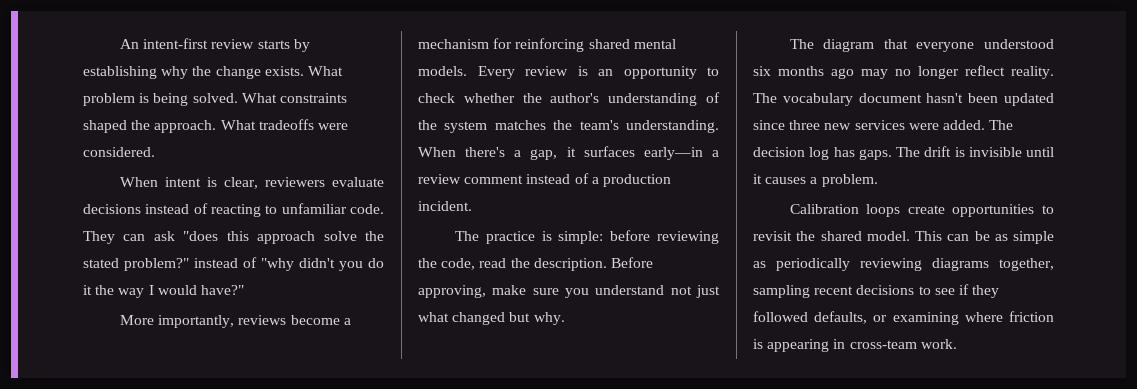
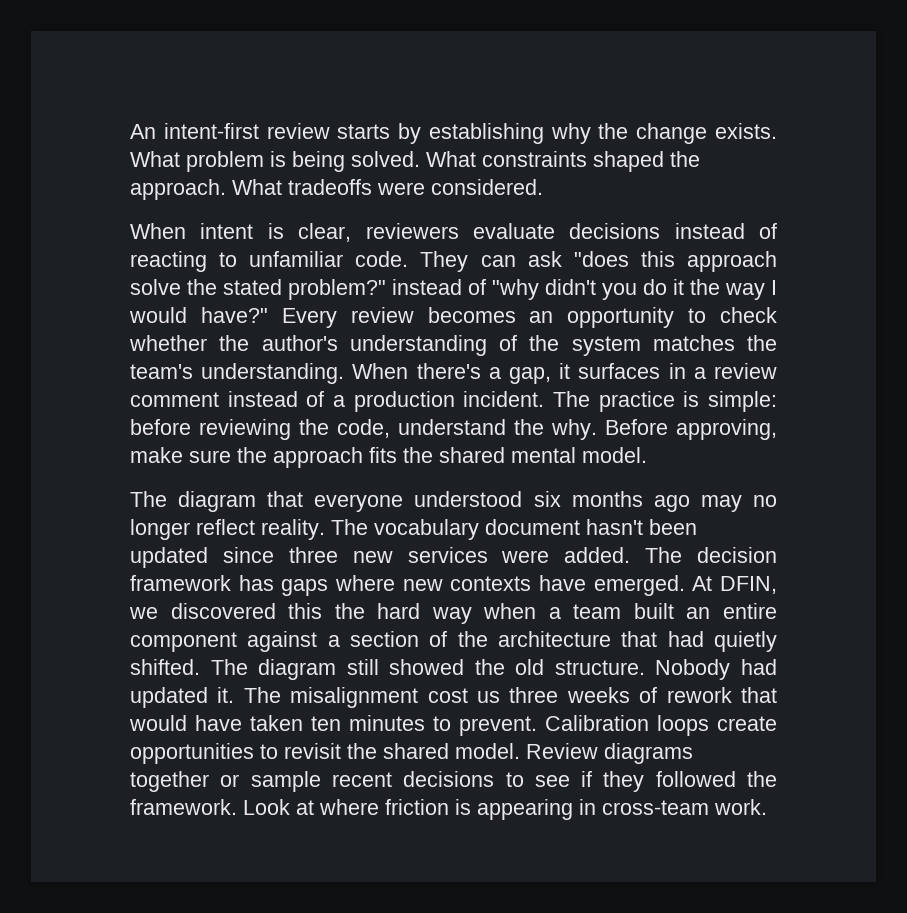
- They can ask "does this approach solve the stated problem?" instead of "why didn't you do it the way I would have?"
- More importantly, reviews become a mechanism for reinforcing shared mental models. Every review is an opportunity to check whether the author's understanding of the system matches the team's understanding.
+ They can ask "does this approach solve the stated problem?" instead of "why didn't you do it the way I would have?" Every review becomes an opportunity to check whether the author's understanding of the system matches the team's understanding.
- When there's a gap, it surfaces early—in a review comment instead of a production incident.
- The practice is simple: before reviewing the code, read the description.
+ When there's a gap, it surfaces in a review comment instead of a production incident. The practice is simple: before reviewing the code, understand the why.
- Before approving, make sure you understand not just what changed but why.
+ Before approving, make sure the approach fits the shared mental model.
- The decision log has gaps. The drift is invisible until it causes a problem.
- Calibration loops create opportunities to revisit the shared model.
+ The decision framework has gaps where new contexts have emerged. At DFIN, we discovered this the hard way when a team built an entire component against a section of the architecture that had quietly shifted. The diagram still showed the old structure. Nobody had updated it. The misalignment cost us three weeks of rework that would have taken ten minutes to prevent. Calibration loops create opportunities to revisit the shared model.
- This can be as simple as periodically reviewing diagrams together, sampling recent decisions to see if they followed defaults, or examining where friction is appearing in cross-team work.
+ Review diagrams together or sample recent decisions to see if they followed the framework. Look at where friction is appearing in cross-team work.

